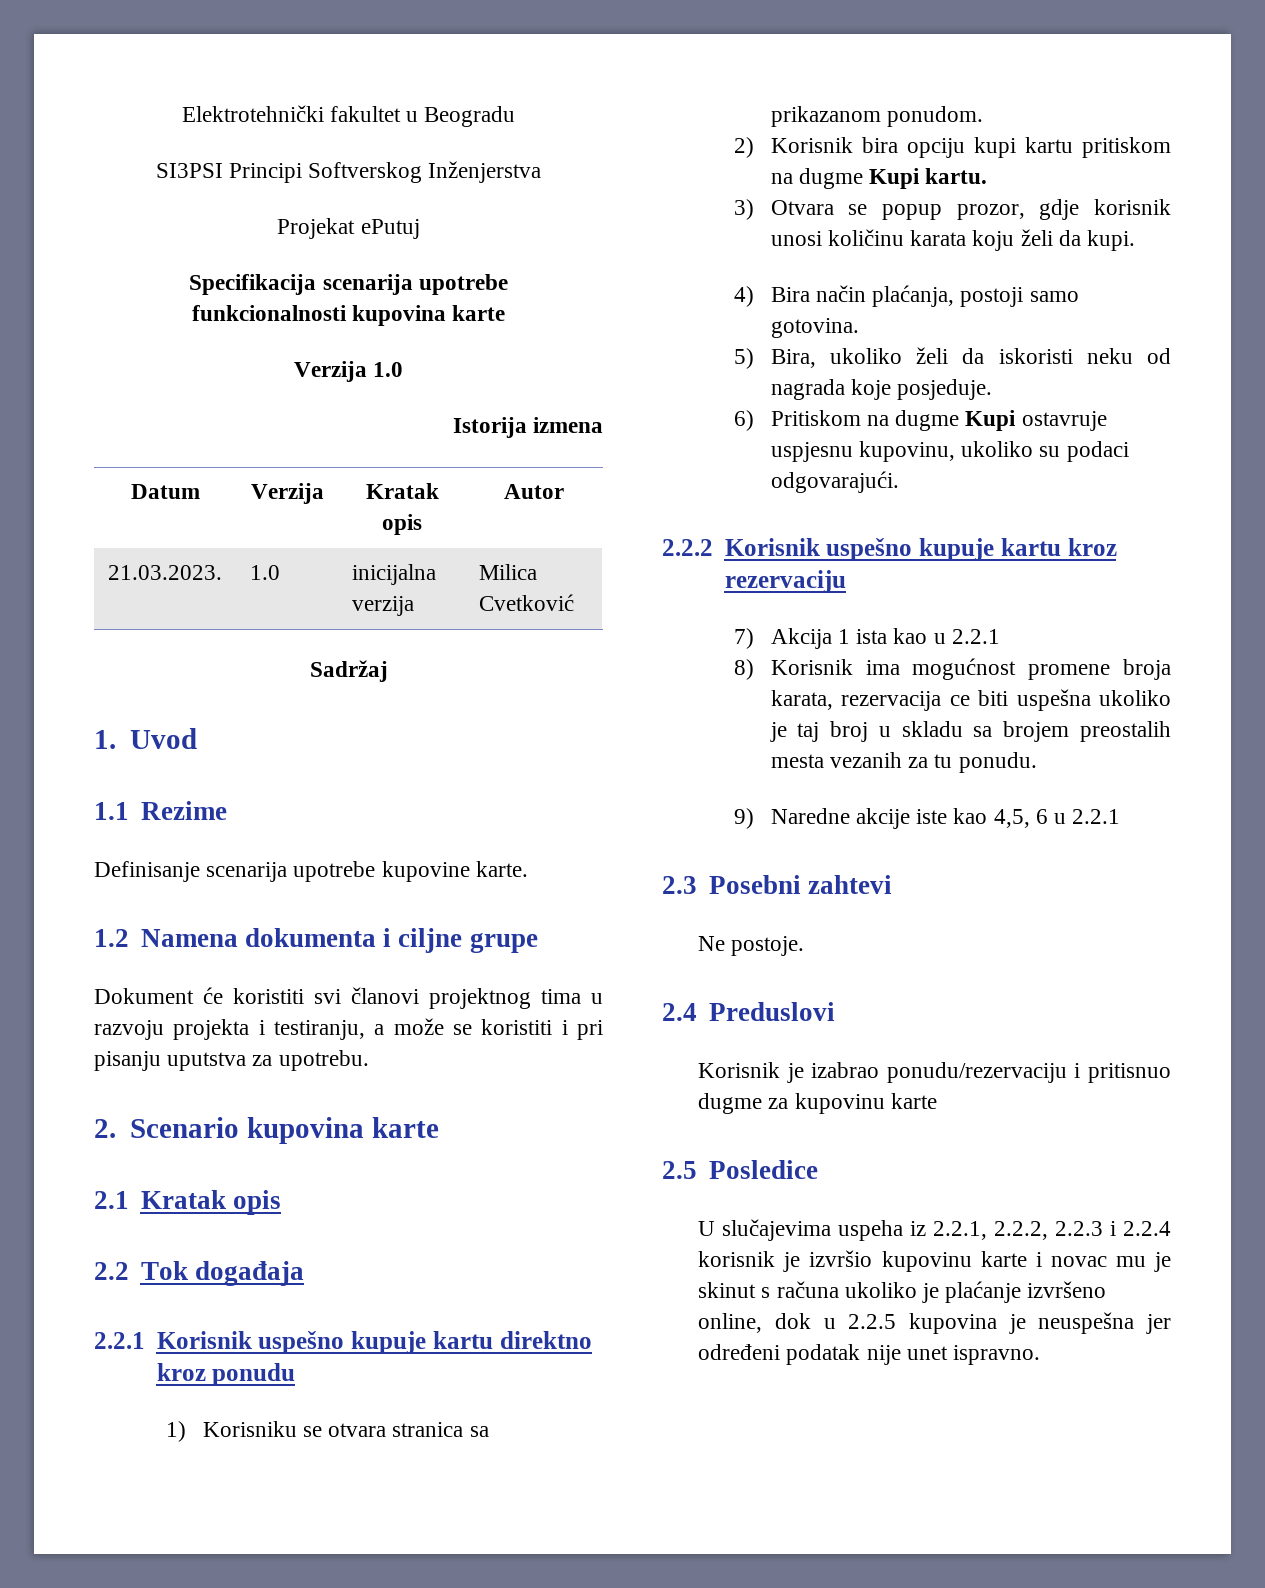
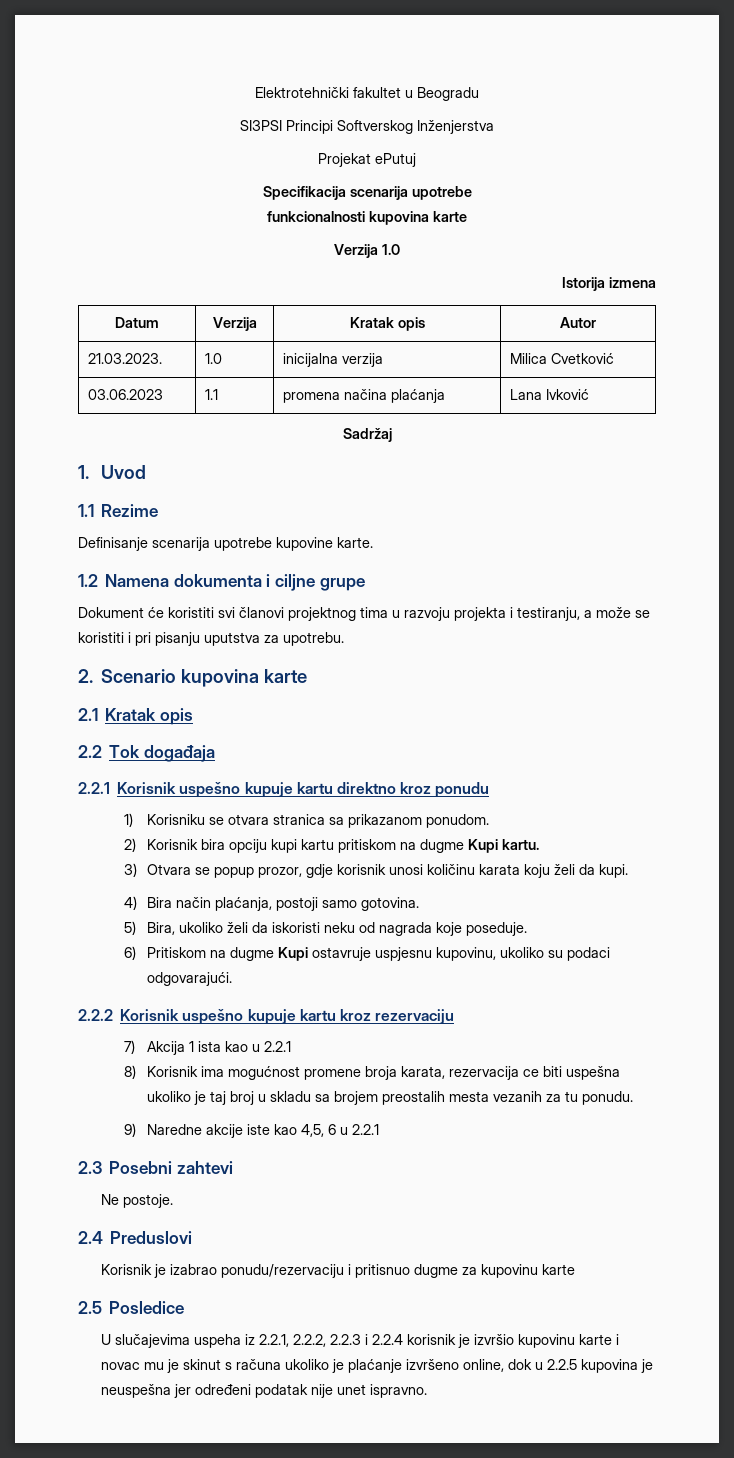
+ 03.06.2023 | 1.1 | promena načina plaćanja | Lana Ivković
- 5) Bira, ukoliko želi da iskoristi neku od nagrada koje posjeduje.
+ 5) Bira, ukoliko želi da iskoristi neku od nagrada koje poseduje.

